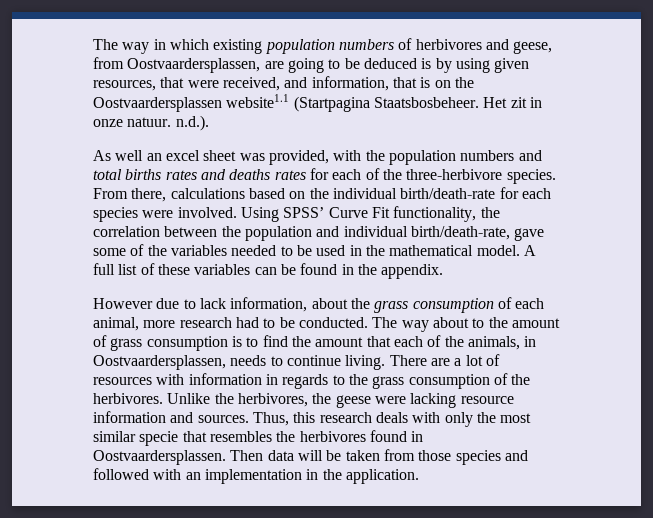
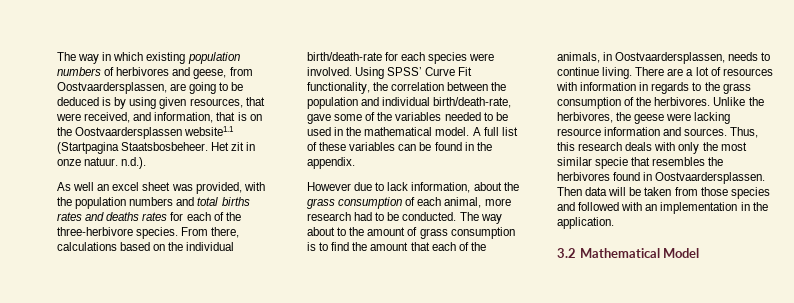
+ 3.2 Mathematical Model

